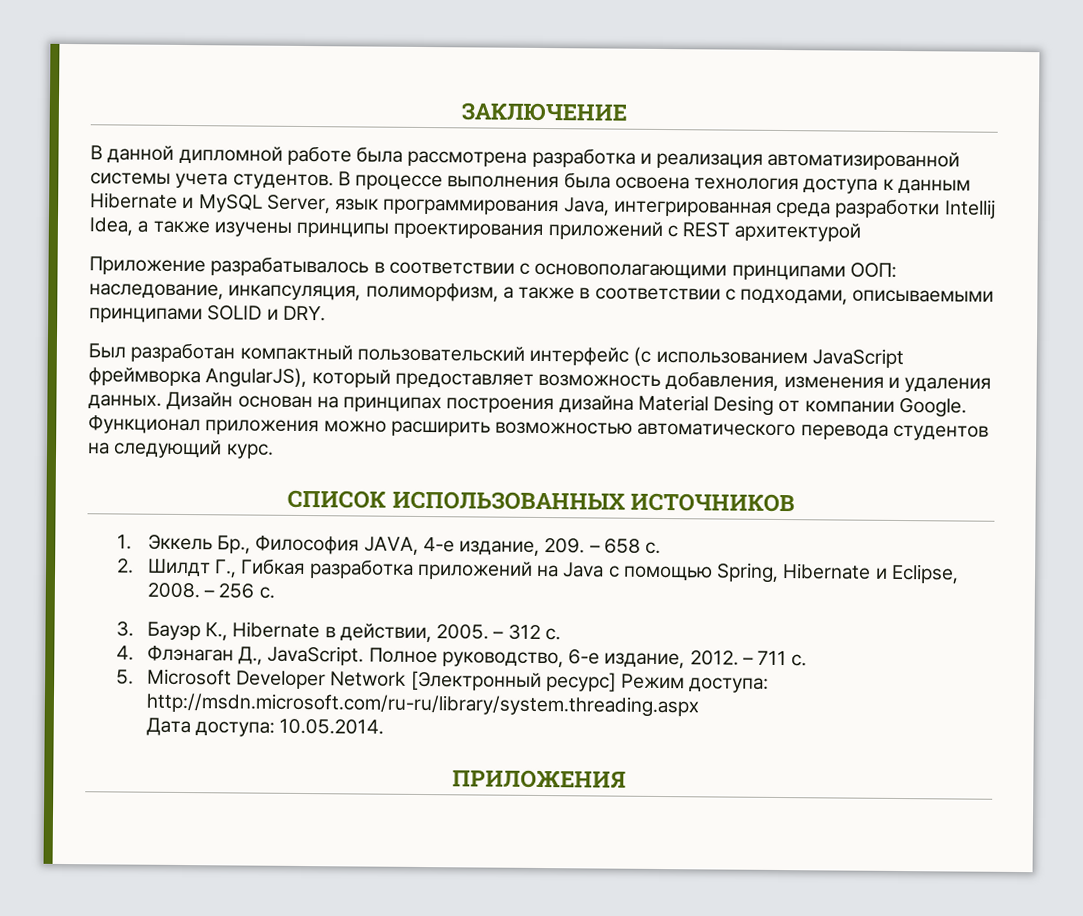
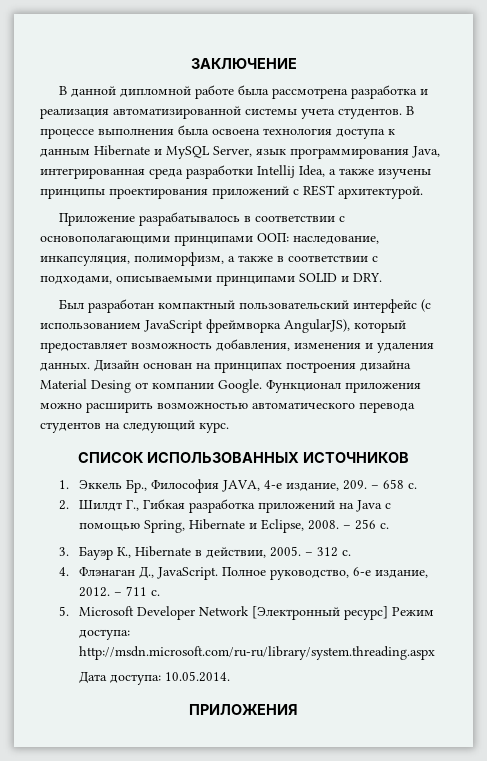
- В процессе выполнения была освоена технология доступа к данным Hibernate и MySQL Server, язык программирования Java, интегрированная среда разработки Intellij Idea, а также изучены принципы проектирования приложений с REST архитектурой
+ В процессе выполнения была освоена технология доступа к данным Hibernate и MySQL Server, язык программирования Java, интегрированная среда разработки Intellij Idea, а также изучены принципы проектирования приложений с REST архитектурой.

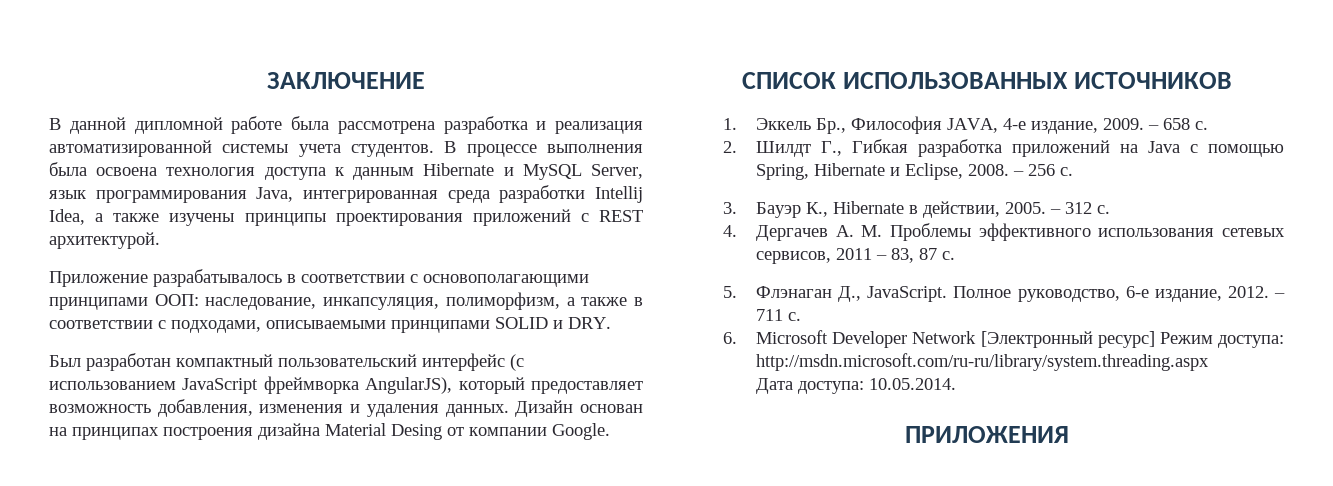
- Функционал приложения можно расширить возможностью автоматического перевода студентов на следующий курс.
- 1. Эккель Бр., Философия JAVA, 4-e издание, 209. – 658 с.
+ 1. Эккель Бр., Философия JAVA, 4-e издание, 2009. – 658 с.
- 4. Флэнаган Д., JavaScript.
+ 4. Дергачев А. М. Проблемы эффективного использования сетевых сервисов, 2011 – 83, 87 с.
+ 5. Флэнаган Д., JavaScript.
- 5. Microsoft Developer Network [Электронный ресурс] Режим доступа: http://msdn.microsoft.com/ru-ru/library/system.threading.aspx
+ 6. Microsoft Developer Network [Электронный ресурс] Режим доступа: http://msdn.microsoft.com/ru-ru/library/system.threading.aspx

